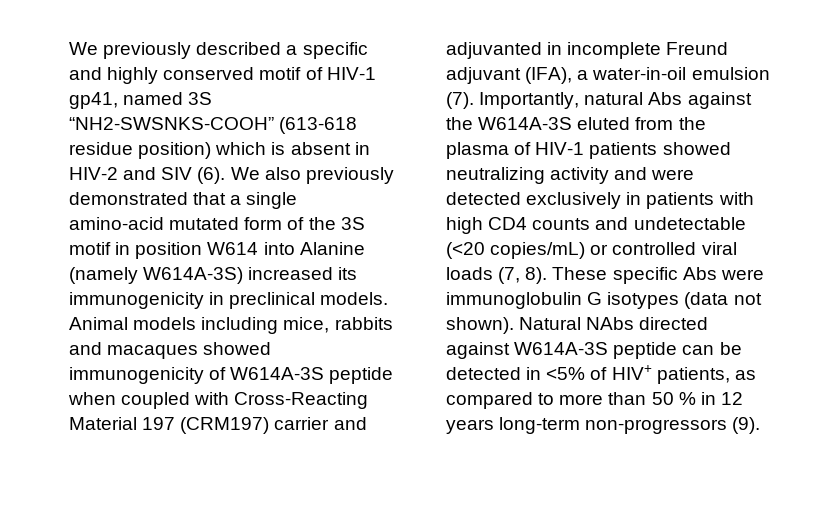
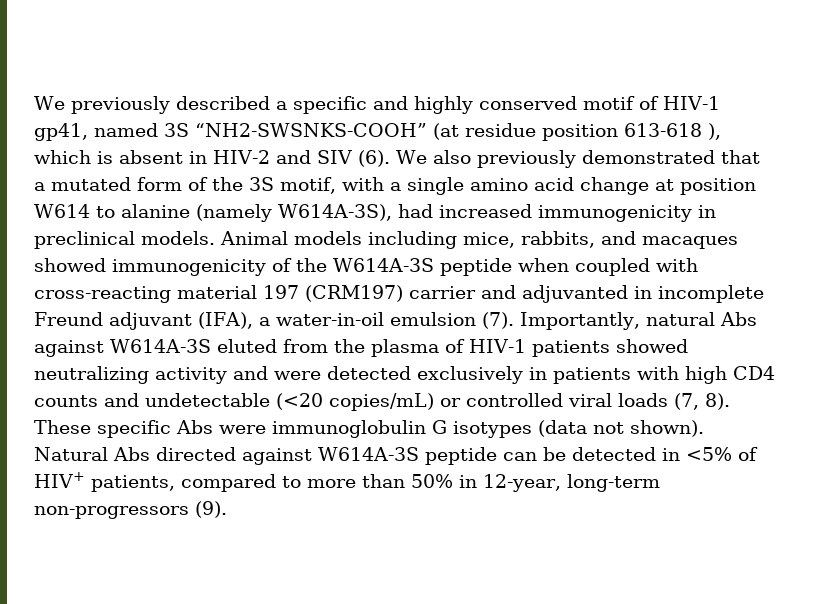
- We previously described a specific and highly conserved motif of HIV-1 gp41, named 3S “NH2-SWSNKS-COOH” (613-618 residue position) which is absent in HIV-2 and SIV (6).
+ We previously described a specific and highly conserved motif of HIV-1 gp41, named 3S “NH2-SWSNKS-COOH” (at residue position 613-618 ), which is absent in HIV-2 and SIV (6).
- We also previously demonstrated that a single amino-acid mutated form of the 3S motif in position W614 into Alanine (namely W614A-3S) increased its immunogenicity in preclinical models.
+ We also previously demonstrated that a mutated form of the 3S motif, with a single amino acid change at position W614 to alanine (namely W614A-3S), had increased immunogenicity in preclinical models.
- Animal models including mice, rabbits and macaques showed immunogenicity of W614A-3S peptide when coupled with Cross-Reacting Material 197 (CRM197) carrier and adjuvanted in incomplete Freund adjuvant (IFA), a water-in-oil emulsion (7).
+ Animal models including mice, rabbits, and macaques showed immunogenicity of the W614A-3S peptide when coupled with cross-reacting material 197 (CRM197) carrier and adjuvanted in incomplete Freund adjuvant (IFA), a water-in-oil emulsion (7).
- Importantly, natural Abs against the W614A-3S eluted from the plasma of HIV-1 patients showed neutralizing activity and were detected exclusively in patients with high CD4 counts and undetectable (<20 copies/mL) or controlled viral loads (7, 8).
+ Importantly, natural Abs against W614A-3S eluted from the plasma of HIV-1 patients showed neutralizing activity and were detected exclusively in patients with high CD4 counts and undetectable (<20 copies/mL) or controlled viral loads (7, 8).
- Natural NAbs directed against W614A-3S peptide can be detected in <5% of HIV+ patients, as compared to more than 50 % in 12 years long-term non-progressors (9).
+ Natural Abs directed against W614A-3S peptide can be detected in <5% of HIV+ patients, compared to more than 50% in 12-year, long-term non-progressors (9).

